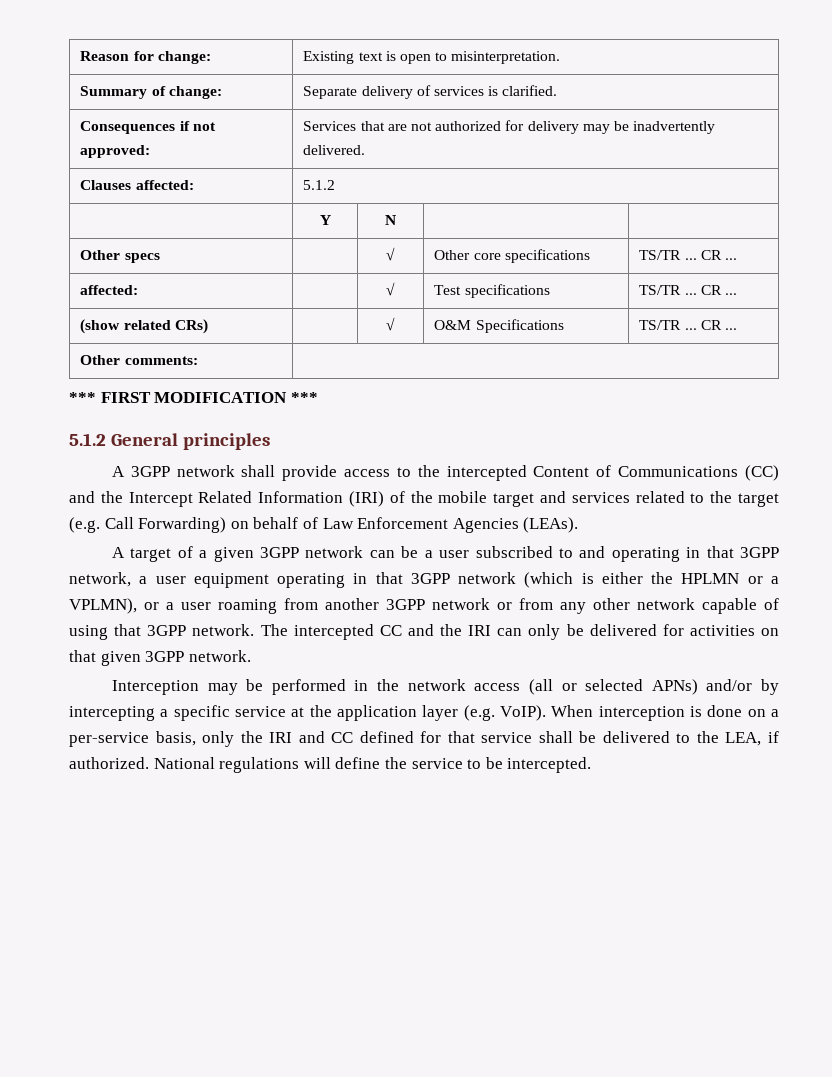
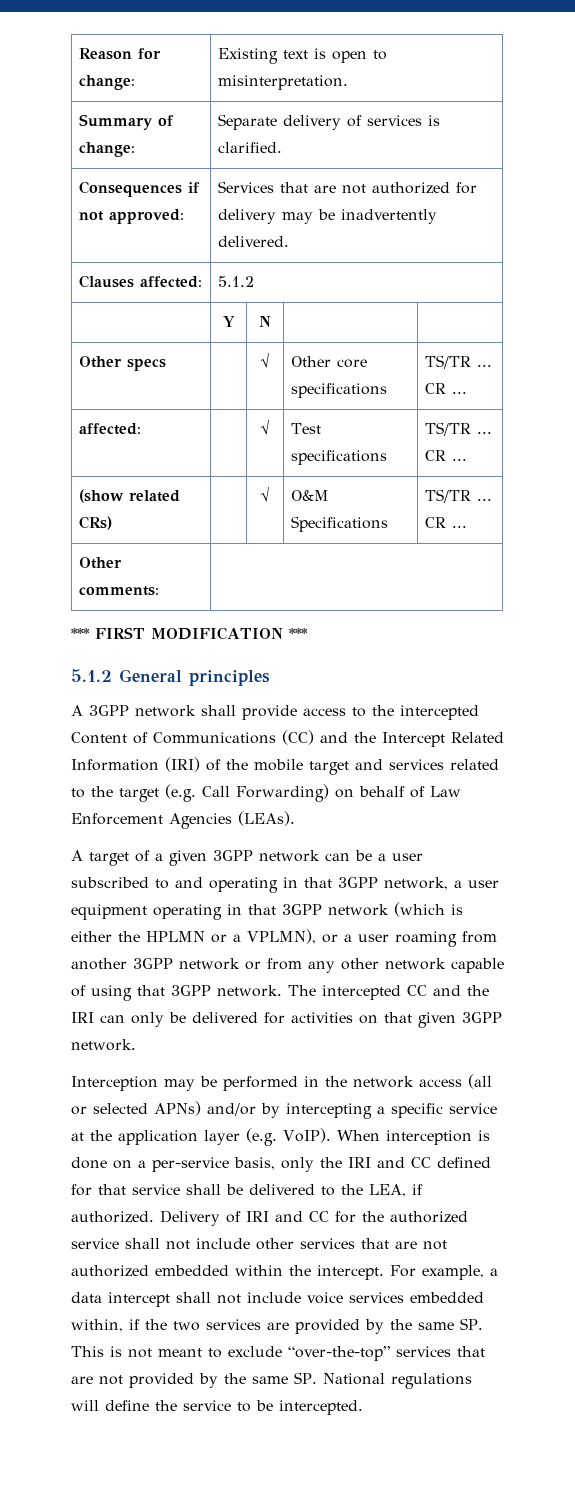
- National regulations will define the service to be intercepted.
+ Delivery of IRI and CC for the authorized service shall not include other services that are not authorized embedded within the intercept. For example, a data intercept shall not include voice services embedded within, if the two services are provided by the same SP. This is not meant to exclude “over-the-top” services that are not provided by the same SP. National regulations will define the service to be intercepted.

